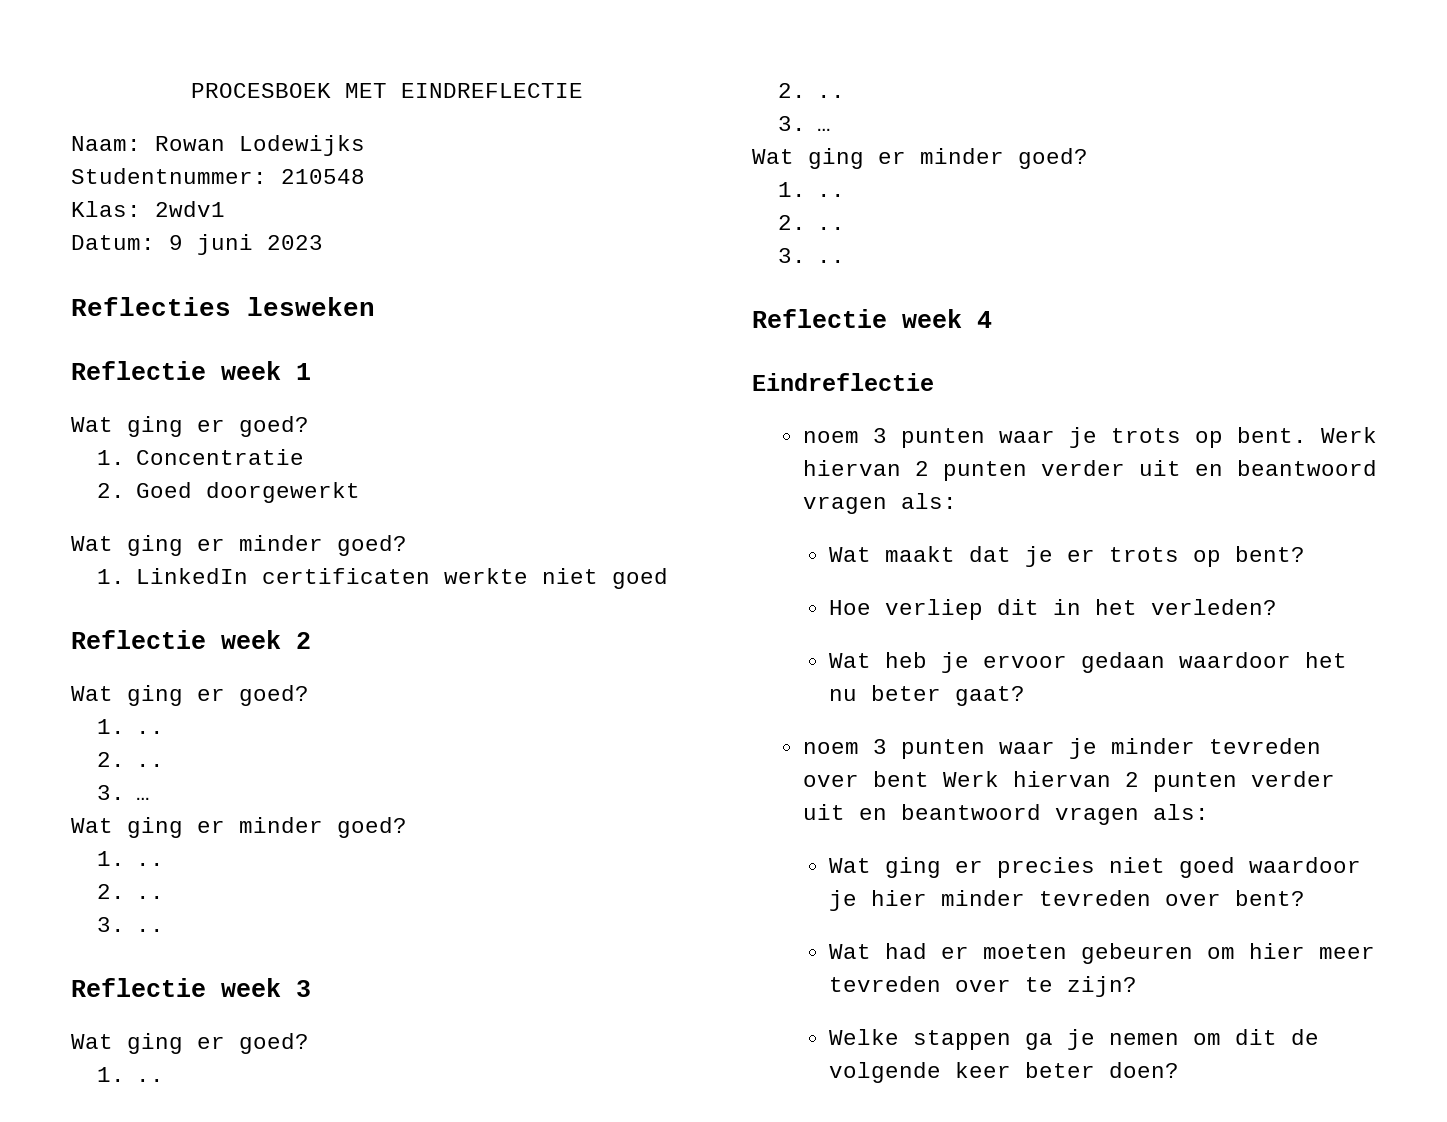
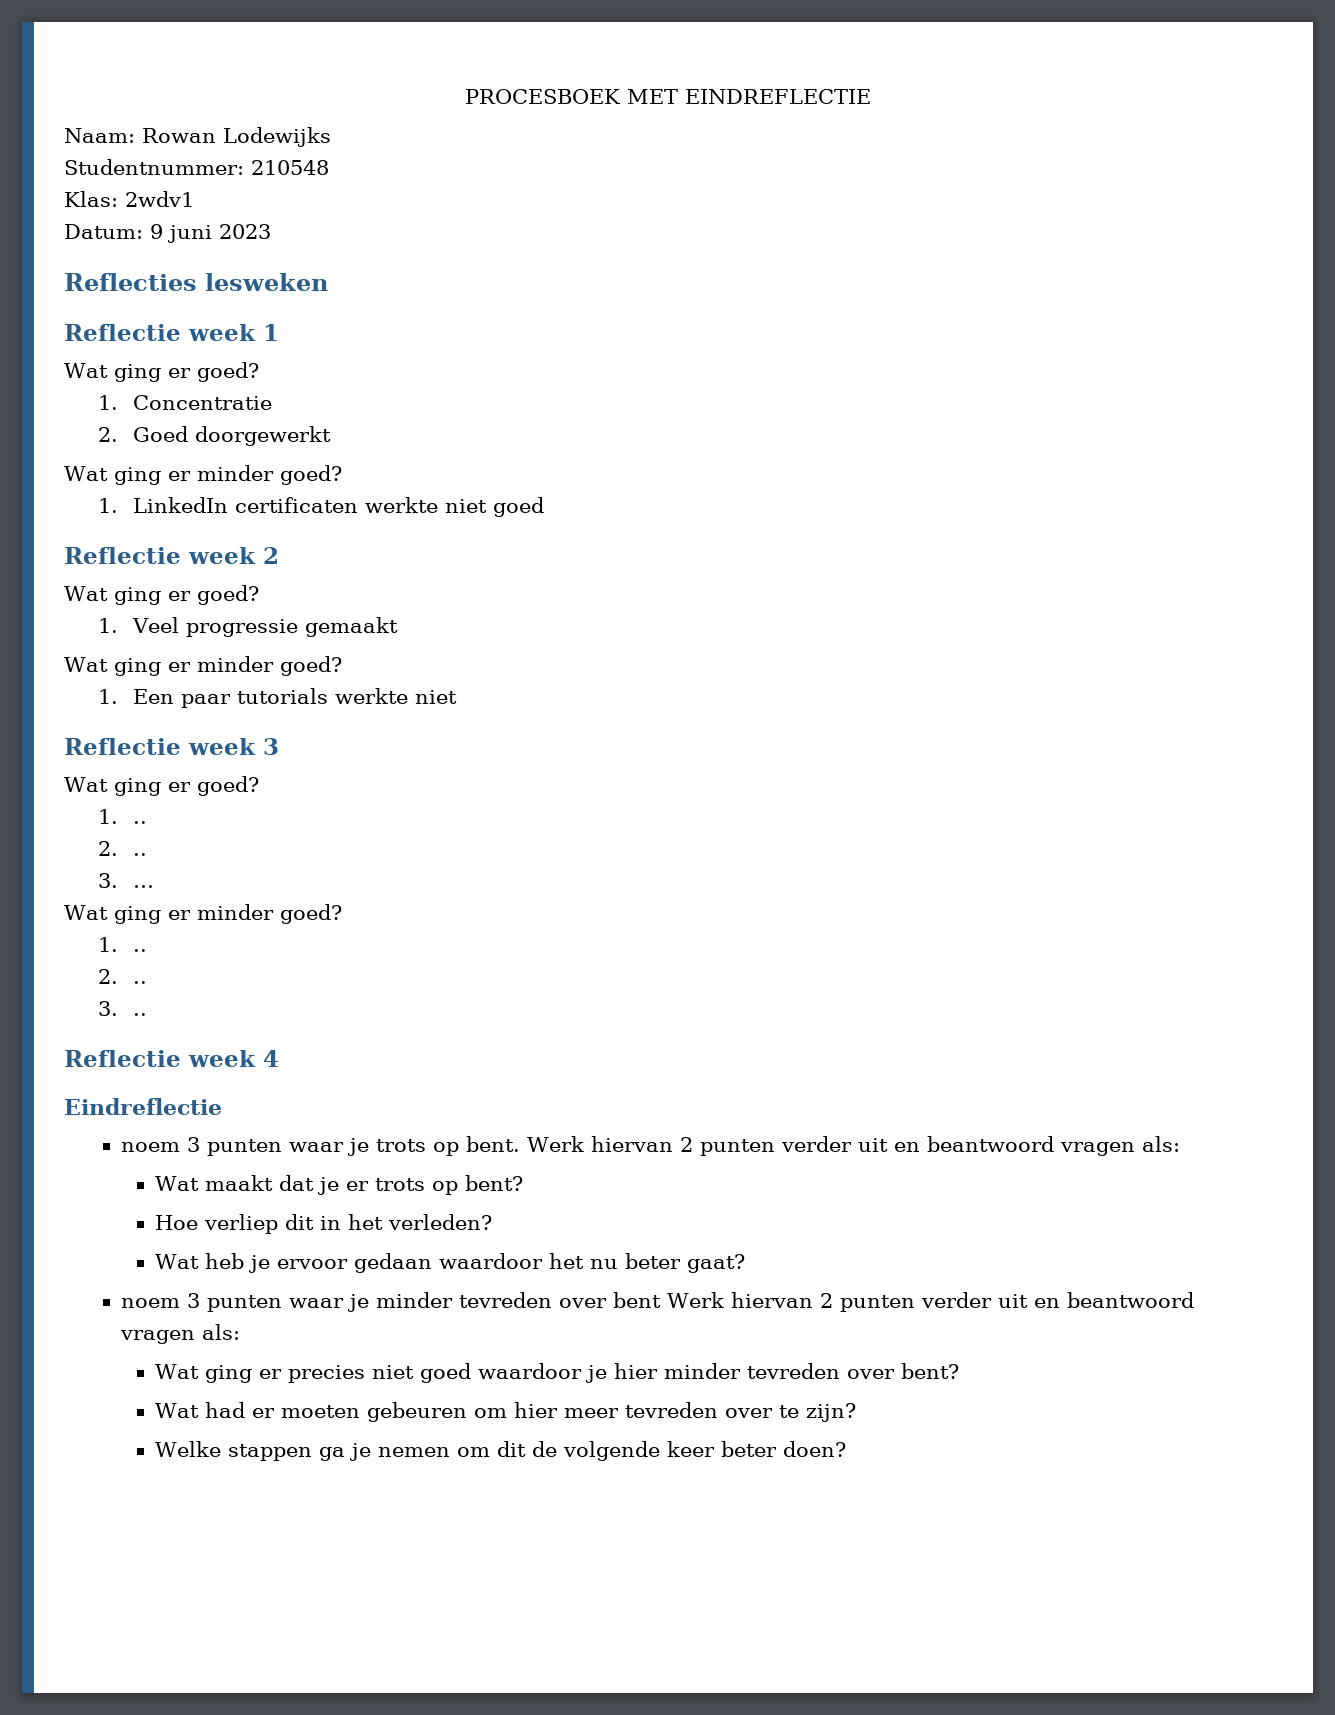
  Reflectie week 2
  Wat ging er goed?
- 1. ..
- 2. ..
- 3. …
+ 1. Veel progressie gemaakt
  Wat ging er minder goed?
- 1. ..
- 2. ..
- 3. ..
+ 1. Een paar tutorials werkte niet

